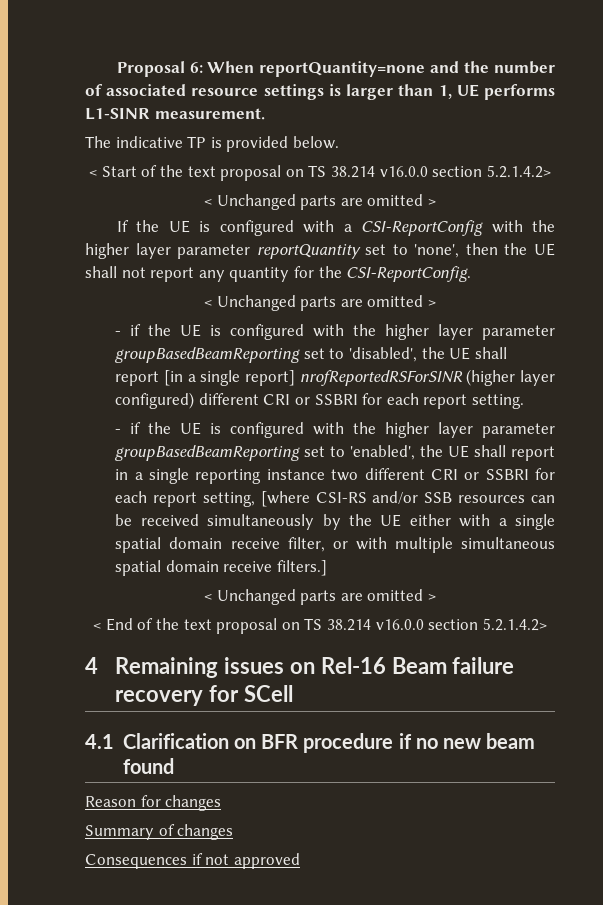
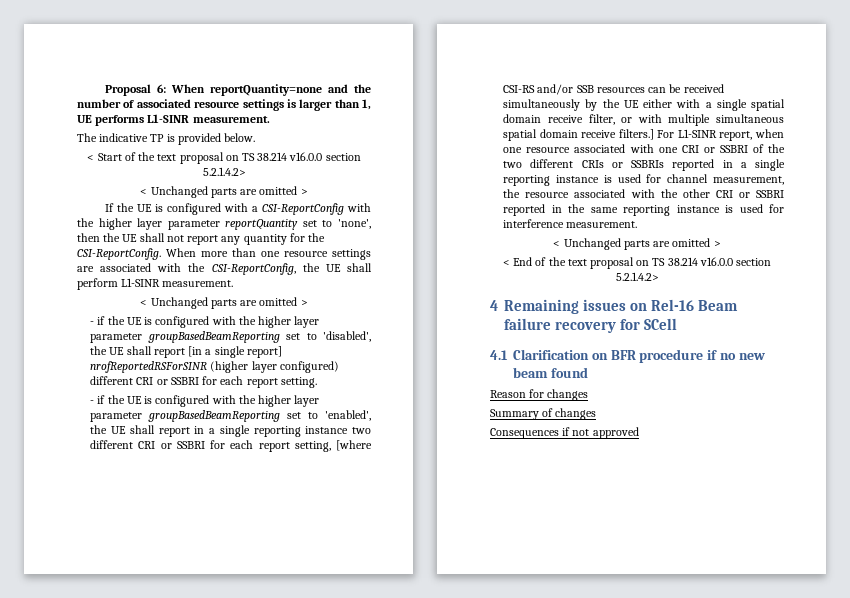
+ When more than one resource settings are associated with the CSI-ReportConfig, the UE shall perform L1-SINR measurement.
+ For L1-SINR report, when one resource associated with one CRI or SSBRI of the two different CRIs or SSBRIs reported in a single reporting instance is used for channel measurement, the resource associated with the other CRI or SSBRI reported in the same reporting instance is used for interference measurement.

